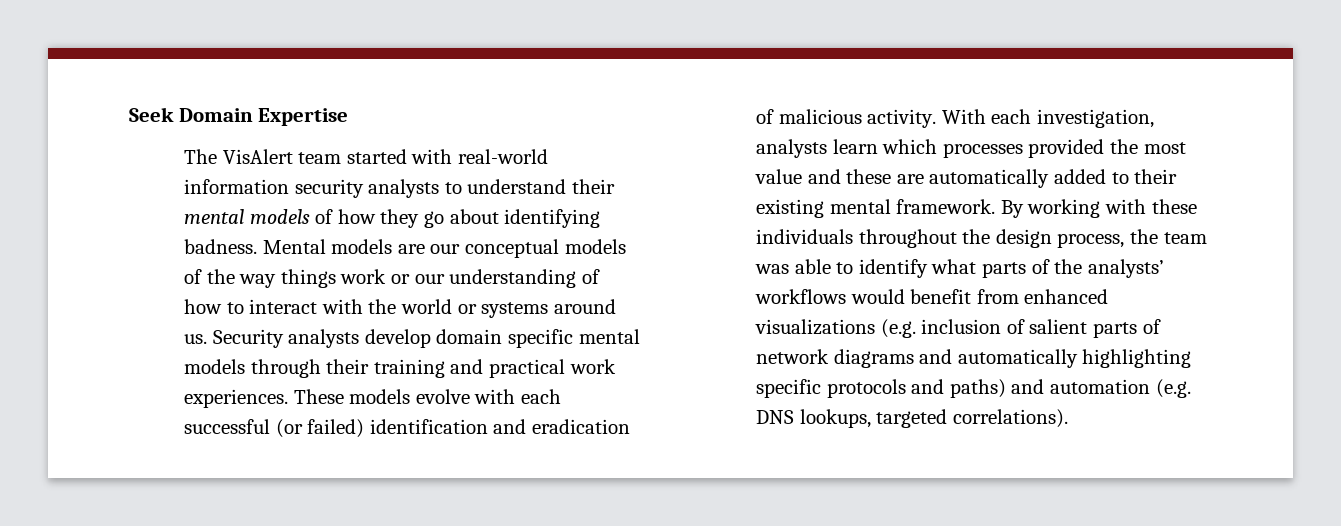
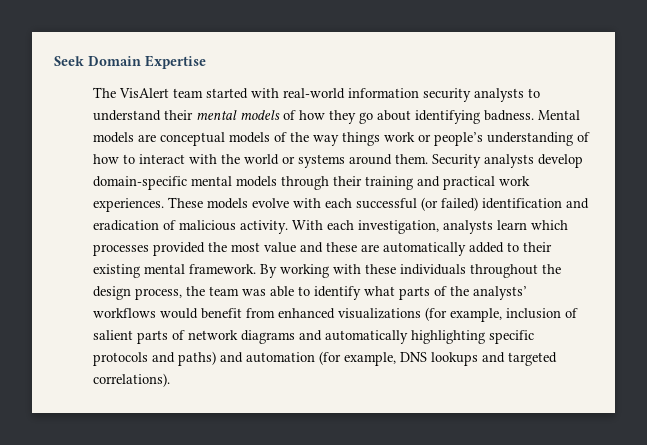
- Mental models are our conceptual models of the way things work or our understanding of how to interact with the world or systems around us.
+ Mental models are conceptual models of the way things work or people’s understanding of how to interact with the world or systems around them.
- Security analysts develop domain specific mental models through their training and practical work experiences.
+ Security analysts develop domain-specific mental models through their training and practical work experiences.
- By working with these individuals throughout the design process, the team was able to identify what parts of the analysts’ workflows would benefit from enhanced visualizations (e.g. inclusion of salient parts of network diagrams and automatically highlighting specific protocols and paths) and automation (e.g. DNS lookups, targeted correlations).
+ By working with these individuals throughout the design process, the team was able to identify what parts of the analysts’ workflows would benefit from enhanced visualizations (for example, inclusion of salient parts of network diagrams and automatically highlighting specific protocols and paths) and automation (for example, DNS lookups and targeted correlations).

